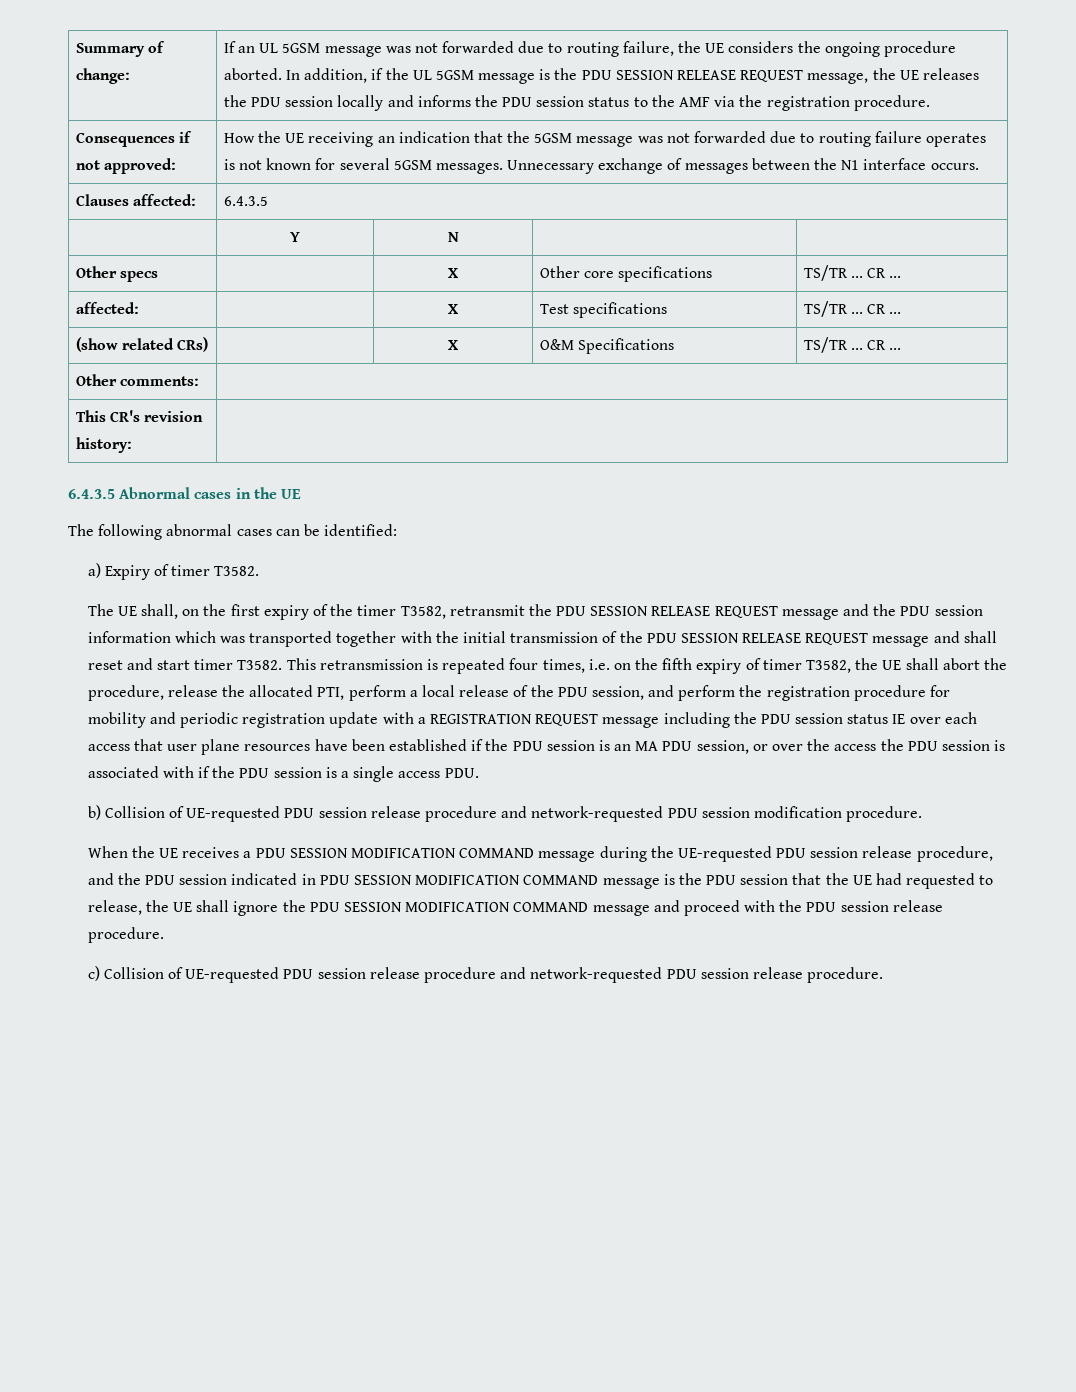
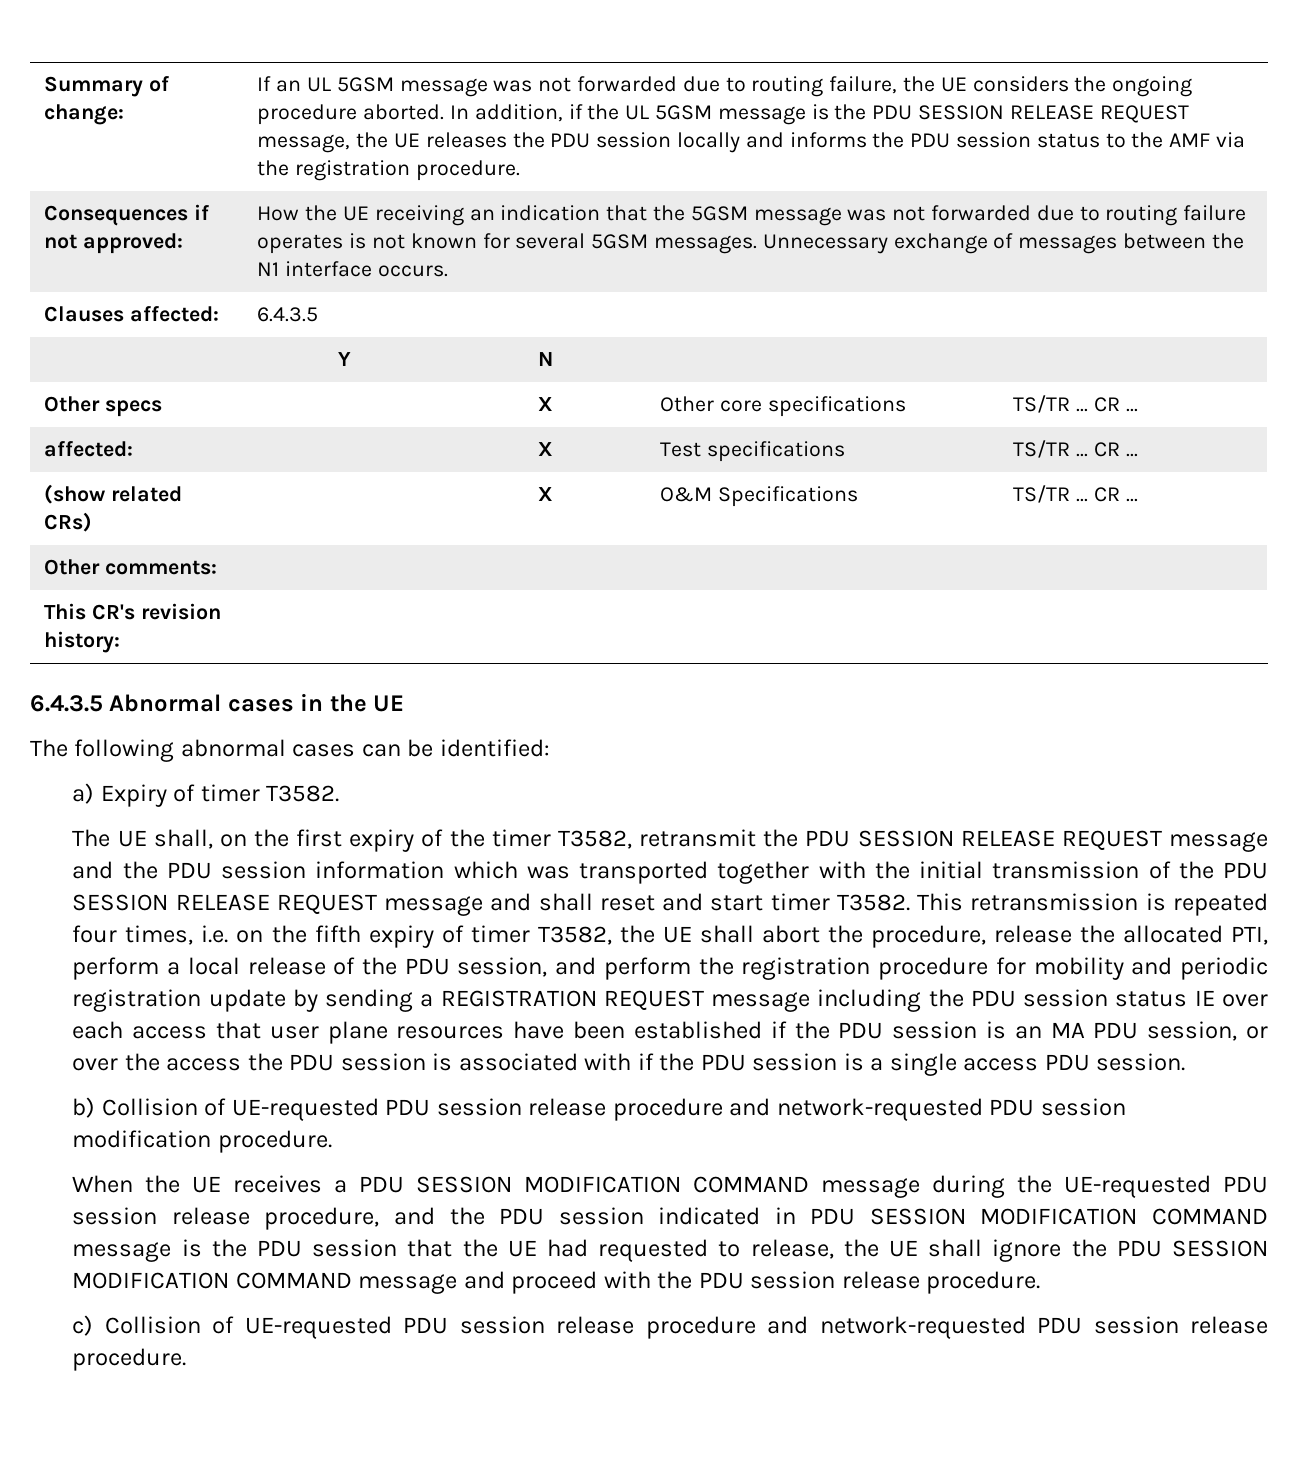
- This retransmission is repeated four times, i.e. on the fifth expiry of timer T3582, the UE shall abort the procedure, release the allocated PTI, perform a local release of the PDU session, and perform the registration procedure for mobility and periodic registration update with a REGISTRATION REQUEST message including the PDU session status IE over each access that user plane resources have been established if the PDU session is an MA PDU session, or over the access the PDU session is associated with if the PDU session is a single access PDU.
+ This retransmission is repeated four times, i.e. on the fifth expiry of timer T3582, the UE shall abort the procedure, release the allocated PTI, perform a local release of the PDU session, and perform the registration procedure for mobility and periodic registration update by sending a REGISTRATION REQUEST message including the PDU session status IE over each access that user plane resources have been established if the PDU session is an MA PDU session, or over the access the PDU session is associated with if the PDU session is a single access PDU session.

